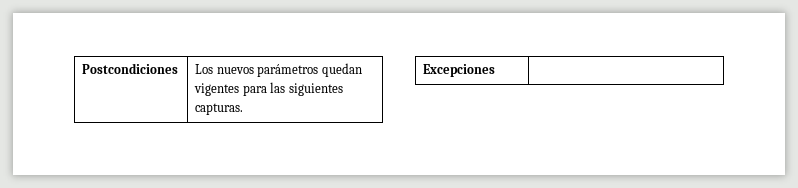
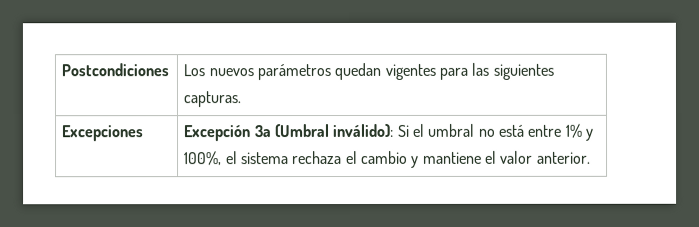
- Excepciones |
+ Excepciones | Excepción 3a (Umbral inválido): Si el umbral no está entre 1% y 100%, el sistema rechaza el cambio y mantiene el valor anterior.

